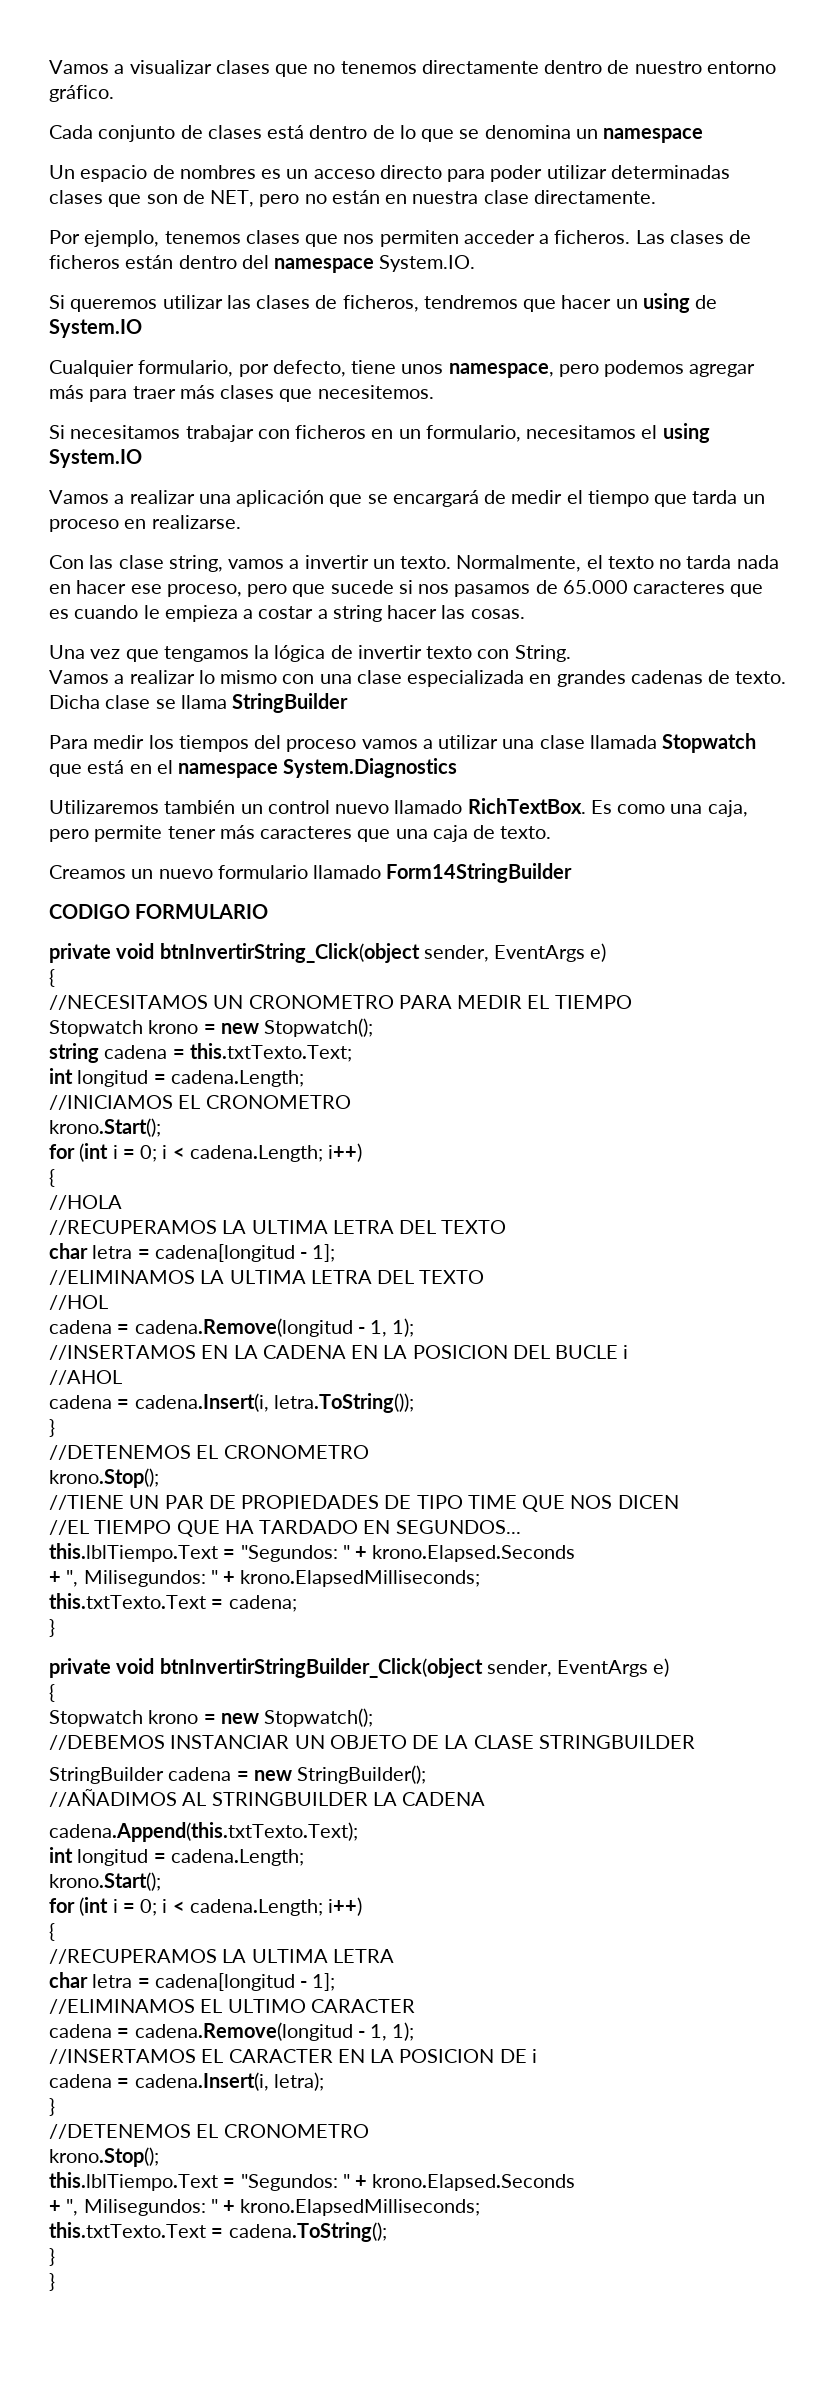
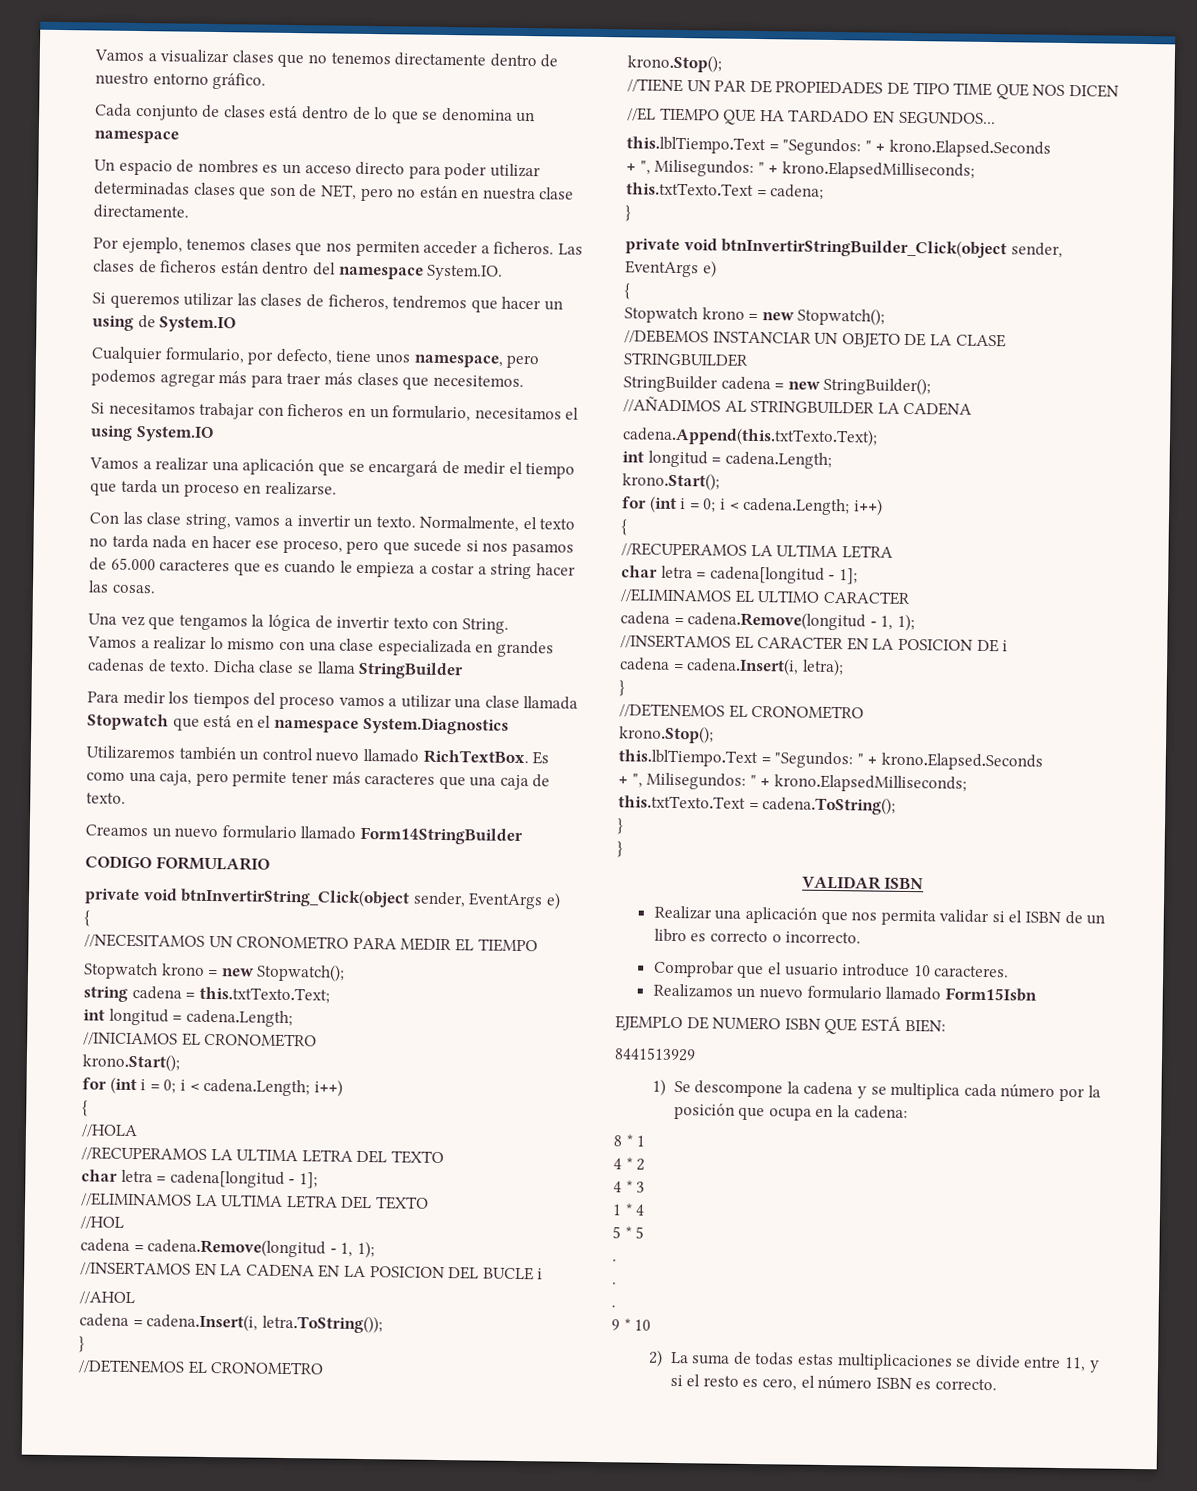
+ VALIDAR ISBN
+ Realizar una aplicación que nos permita validar si el ISBN de un libro es correcto o incorrecto.
+ Comprobar que el usuario introduce 10 caracteres.
+ Realizamos un nuevo formulario llamado Form15Isbn
+ EJEMPLO DE NUMERO ISBN QUE ESTÁ BIEN:
+ 8441513929
+ 1) Se descompone la cadena y se multiplica cada número por la posición que ocupa en la cadena:
+ 8 * 1
+ 4 * 2
+ 4 * 3
+ 1 * 4
+ 5 * 5
+ .
+ .
+ .
+ 9 * 10
+ 2) La suma de todas estas multiplicaciones se divide entre 11, y si el resto es cero, el número ISBN es correcto.

